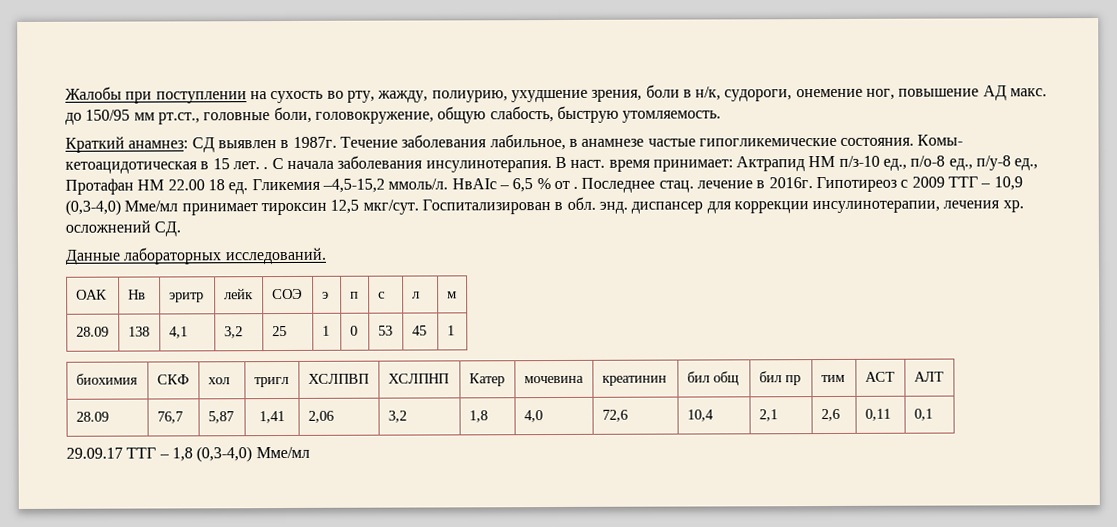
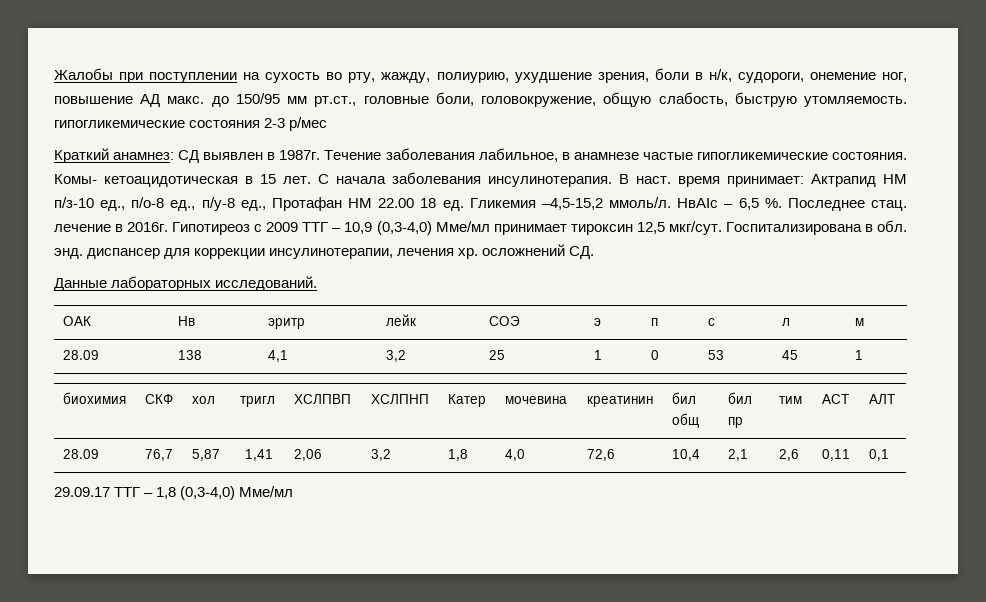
- Жалобы при поступлении на сухость во рту, жажду, полиурию, ухудшение зрения, боли в н/к, судороги, онемение ног, повышение АД макс. до 150/95 мм рт.ст., головные боли, головокружение, общую слабость, быструю утомляемость.
+ Жалобы при поступлении на сухость во рту, жажду, полиурию, ухудшение зрения, боли в н/к, судороги, онемение ног, повышение АД макс. до 150/95 мм рт.ст., головные боли, головокружение, общую слабость, быструю утомляемость. гипогликемические состояния 2-3 р/мес
- Комы- кетоацидотическая в 15 лет. .
+ Комы- кетоацидотическая в 15 лет.
- НвАIс – 6,5 % от .
+ НвАIс – 6,5 %.
- Госпитализирован в обл. энд. диспансер для коррекции инсулинотерапии, лечения хр. осложнений СД.
+ Госпитализирована в обл. энд. диспансер для коррекции инсулинотерапии, лечения хр. осложнений СД.

